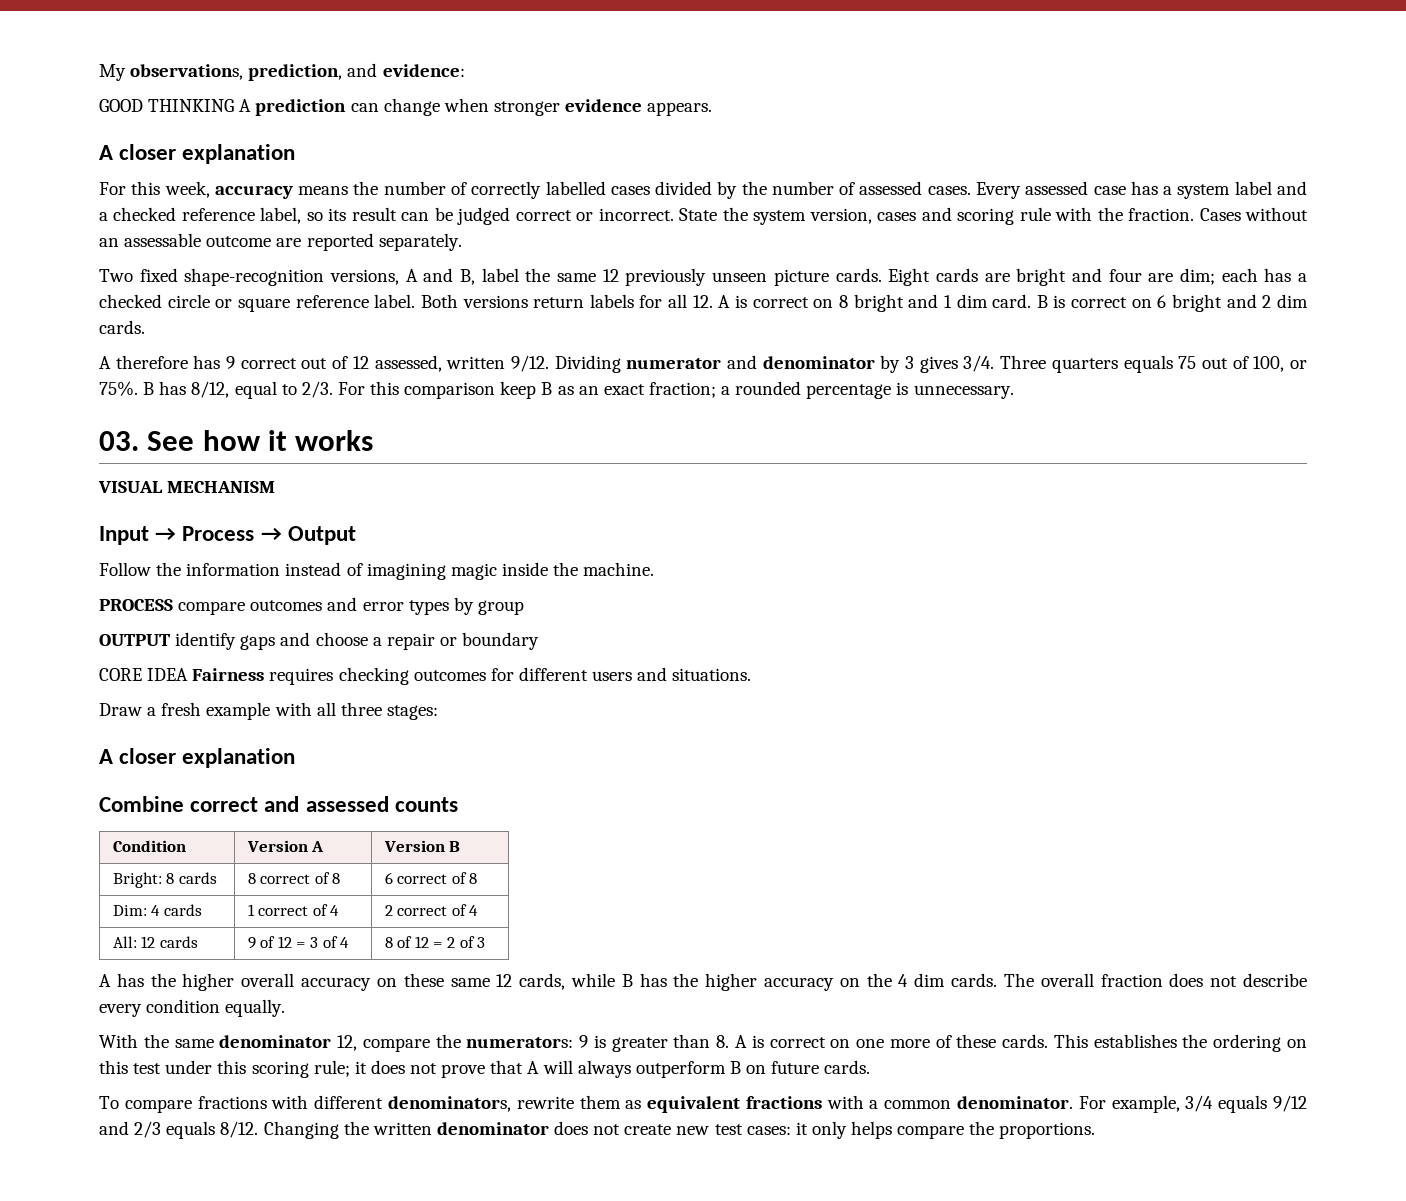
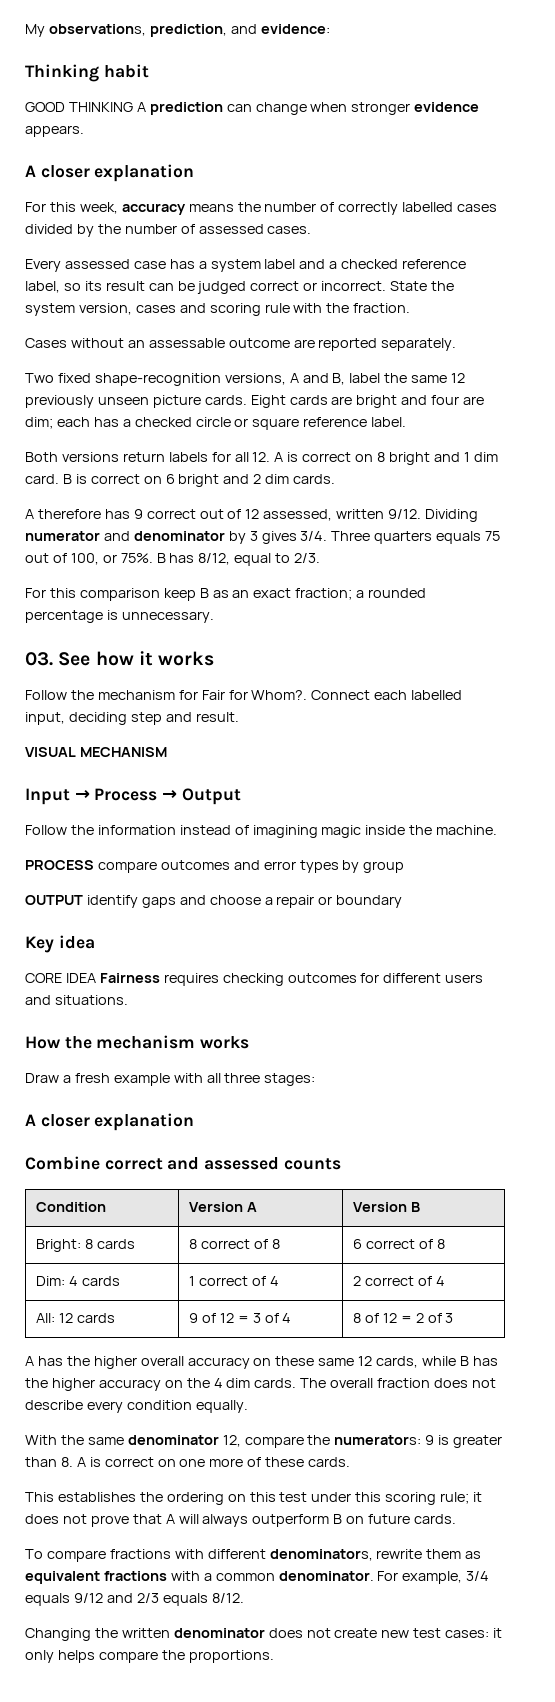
+ Thinking habit
- For this week, accuracy means the number of correctly labelled cases divided by the number of assessed cases. Every assessed case has a system label and a checked reference label, so its result can be judged correct or incorrect.
+ For this week, accuracy means the number of correctly labelled cases divided by the number of assessed cases.
+ Every assessed case has a system label and a checked reference label, so its result can be judged correct or incorrect.
- State the system version, cases and scoring rule with the fraction. Cases without an assessable outcome are reported separately.
+ State the system version, cases and scoring rule with the fraction.
+ Cases without an assessable outcome are reported separately.
- Eight cards are bright and four are dim; each has a checked circle or square reference label. Both versions return labels for all 12. A is correct on 8 bright and 1 dim card.
+ Eight cards are bright and four are dim; each has a checked circle or square reference label.
+ Both versions return labels for all 12. A is correct on 8 bright and 1 dim card.
- B has 8/12, equal to 2/3. For this comparison keep B as an exact fraction; a rounded percentage is unnecessary.
+ B has 8/12, equal to 2/3.
+ For this comparison keep B as an exact fraction; a rounded percentage is unnecessary.
+ Follow the mechanism for Fair for Whom?. Connect each labelled input, deciding step and result.
+ Key idea
+ How the mechanism works
- With the same denominator 12, compare the numerators: 9 is greater than 8. A is correct on one more of these cards. This establishes the ordering on this test under this scoring rule; it does not prove that A will always outperform B on future cards.
+ With the same denominator 12, compare the numerators: 9 is greater than 8. A is correct on one more of these cards.
+ This establishes the ordering on this test under this scoring rule; it does not prove that A will always outperform B on future cards.
- For example, 3/4 equals 9/12 and 2/3 equals 8/12. Changing the written denominator does not create new test cases: it only helps compare the proportions.
+ For example, 3/4 equals 9/12 and 2/3 equals 8/12.
+ Changing the written denominator does not create new test cases: it only helps compare the proportions.

